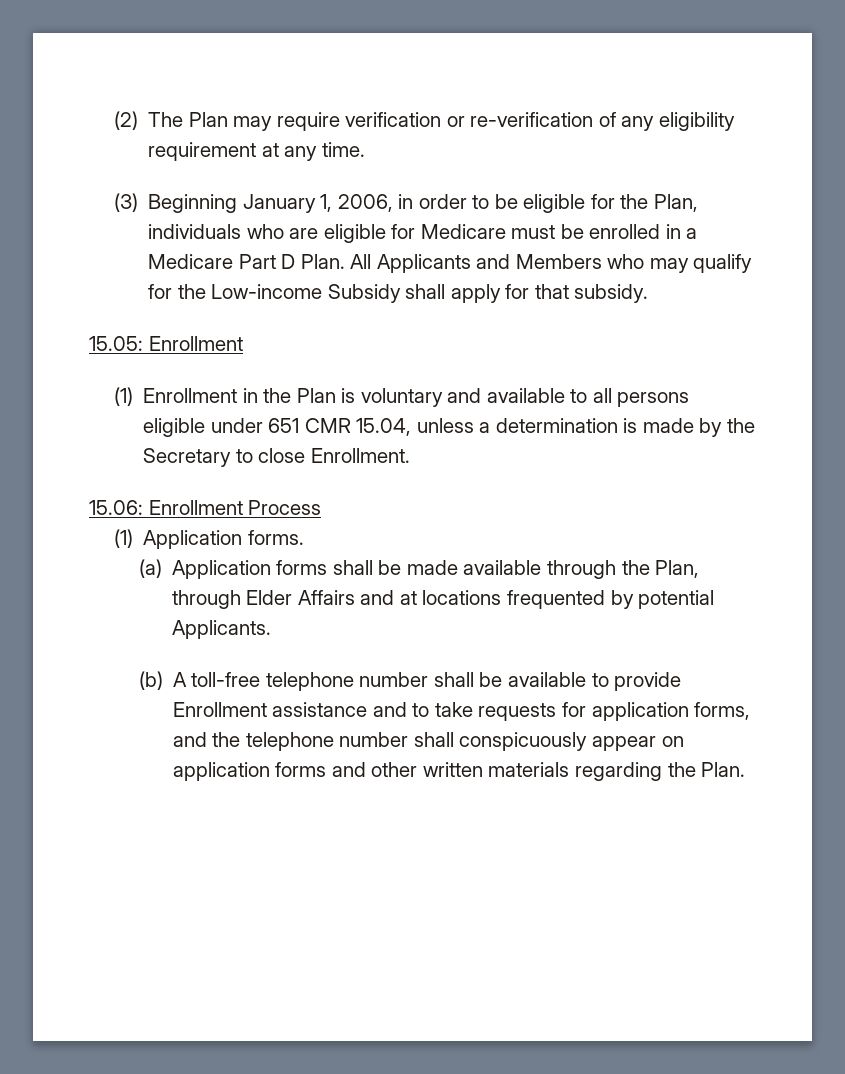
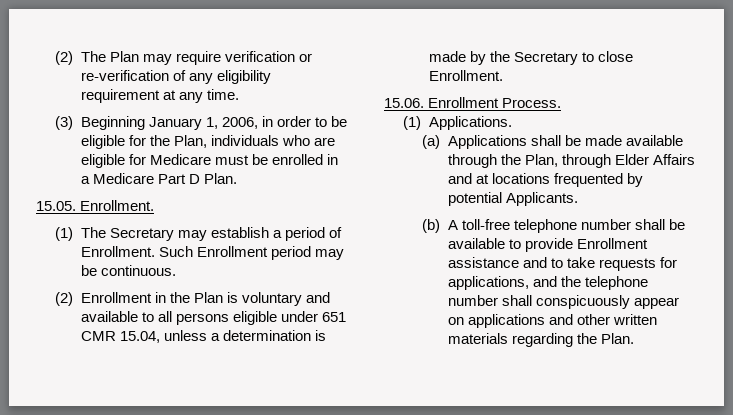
- (3) Beginning January 1, 2006, in order to be eligible for the Plan, individuals who are eligible for Medicare must be enrolled in a Medicare Part D Plan. All Applicants and Members who may qualify for the Low-income Subsidy shall apply for that subsidy.
- 15.05: Enrollment
- (1) Enrollment in the Plan is voluntary and available to all persons eligible under 651 CMR 15.04, unless a determination is made by the Secretary to close Enrollment.
+ (3) Beginning January 1, 2006, in order to be eligible for the Plan, individuals who are eligible for Medicare must be enrolled in a Medicare Part D Plan.
+ 15.05. Enrollment.
+ (1) The Secretary may establish a period of Enrollment. Such Enrollment period may be continuous.
+ (2) Enrollment in the Plan is voluntary and available to all persons eligible under 651 CMR 15.04, unless a determination is made by the Secretary to close Enrollment.
- 15.06: Enrollment Process
- (1) Application forms.
+ 15.06. Enrollment Process.
+ (1) Applications.
- (a) Application forms shall be made available through the Plan, through Elder Affairs and at locations frequented by potential Applicants.
+ (a) Applications shall be made available through the Plan, through Elder Affairs and at locations frequented by potential Applicants.
- (b) A toll-free telephone number shall be available to provide Enrollment assistance and to take requests for application forms, and the telephone number shall conspicuously appear on application forms and other written materials regarding the Plan.
+ (b) A toll-free telephone number shall be available to provide Enrollment assistance and to take requests for applications, and the telephone number shall conspicuously appear on applications and other written materials regarding the Plan.

